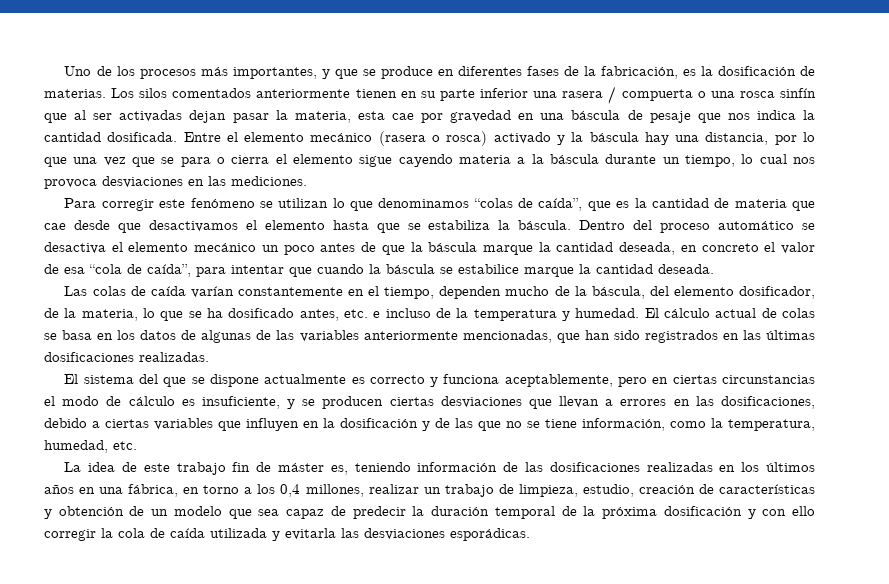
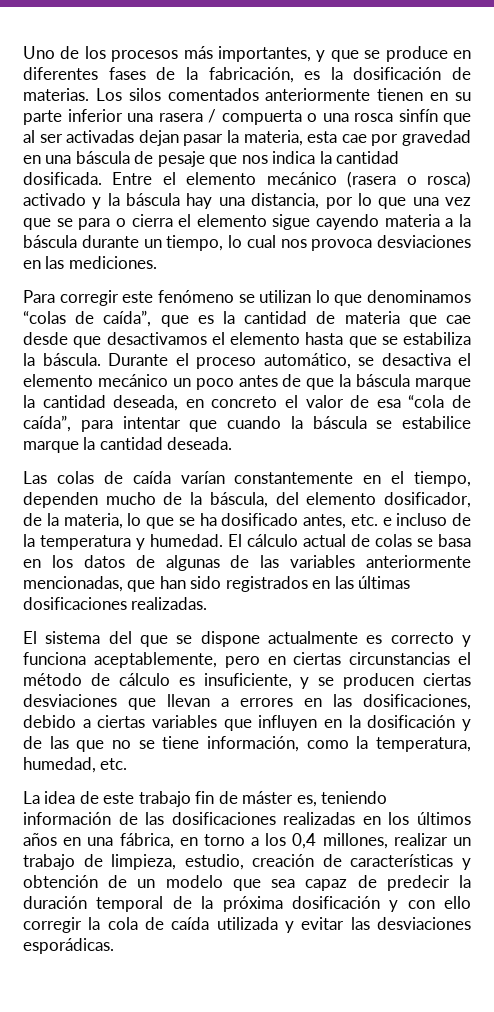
- Dentro del proceso automático se desactiva el elemento mecánico un poco antes de que la báscula marque la cantidad deseada, en concreto el valor de esa “cola de caída”, para intentar que cuando la báscula se estabilice marque la cantidad deseada.
+ Durante el proceso automático, se desactiva el elemento mecánico un poco antes de que la báscula marque la cantidad deseada, en concreto el valor de esa “cola de caída”, para intentar que cuando la báscula se estabilice marque la cantidad deseada.
- El sistema del que se dispone actualmente es correcto y funciona aceptablemente, pero en ciertas circunstancias el modo de cálculo es insuficiente, y se producen ciertas desviaciones que llevan a errores en las dosificaciones, debido a ciertas variables que influyen en la dosificación y de las que no se tiene información, como la temperatura, humedad, etc.
+ El sistema del que se dispone actualmente es correcto y funciona aceptablemente, pero en ciertas circunstancias el método de cálculo es insuficiente, y se producen ciertas desviaciones que llevan a errores en las dosificaciones, debido a ciertas variables que influyen en la dosificación y de las que no se tiene información, como la temperatura, humedad, etc.
- La idea de este trabajo fin de máster es, teniendo información de las dosificaciones realizadas en los últimos años en una fábrica, en torno a los 0,4 millones, realizar un trabajo de limpieza, estudio, creación de características y obtención de un modelo que sea capaz de predecir la duración temporal de la próxima dosificación y con ello corregir la cola de caída utilizada y evitarla las desviaciones esporádicas.
+ La idea de este trabajo fin de máster es, teniendo información de las dosificaciones realizadas en los últimos años en una fábrica, en torno a los 0,4 millones, realizar un trabajo de limpieza, estudio, creación de características y obtención de un modelo que sea capaz de predecir la duración temporal de la próxima dosificación y con ello corregir la cola de caída utilizada y evitar las desviaciones esporádicas.

